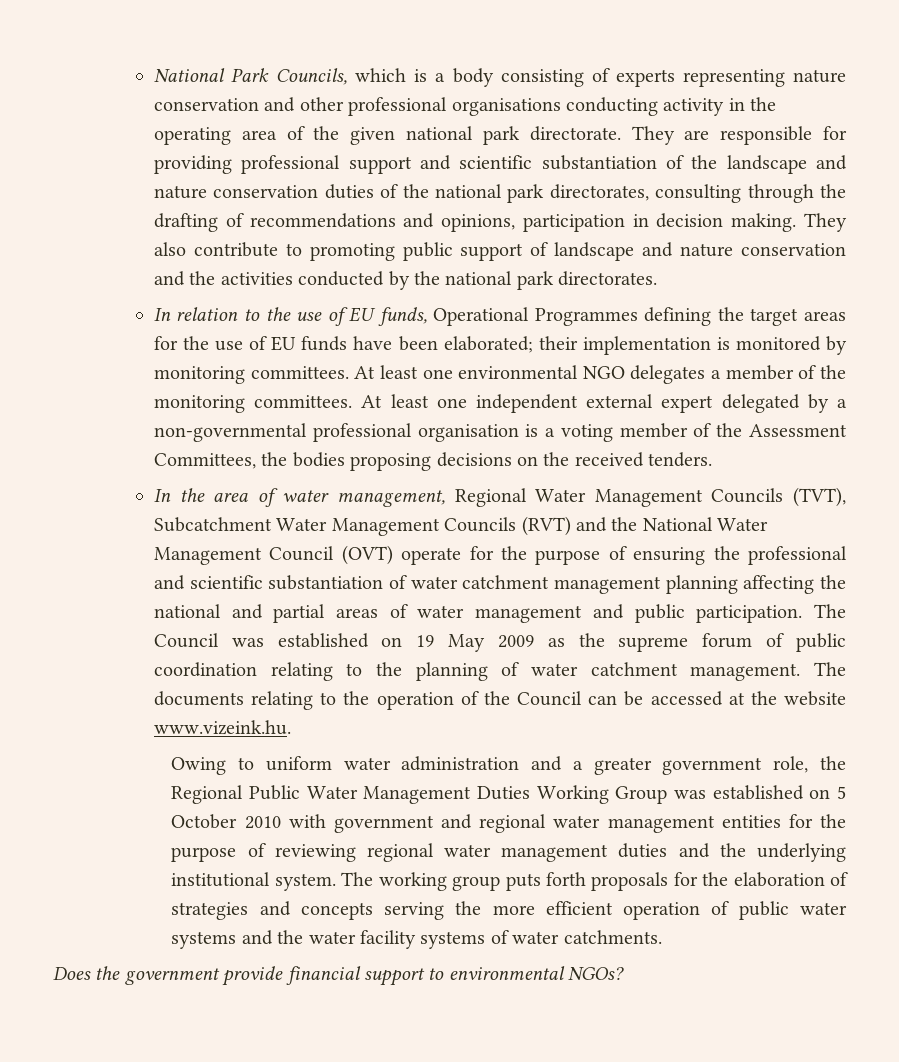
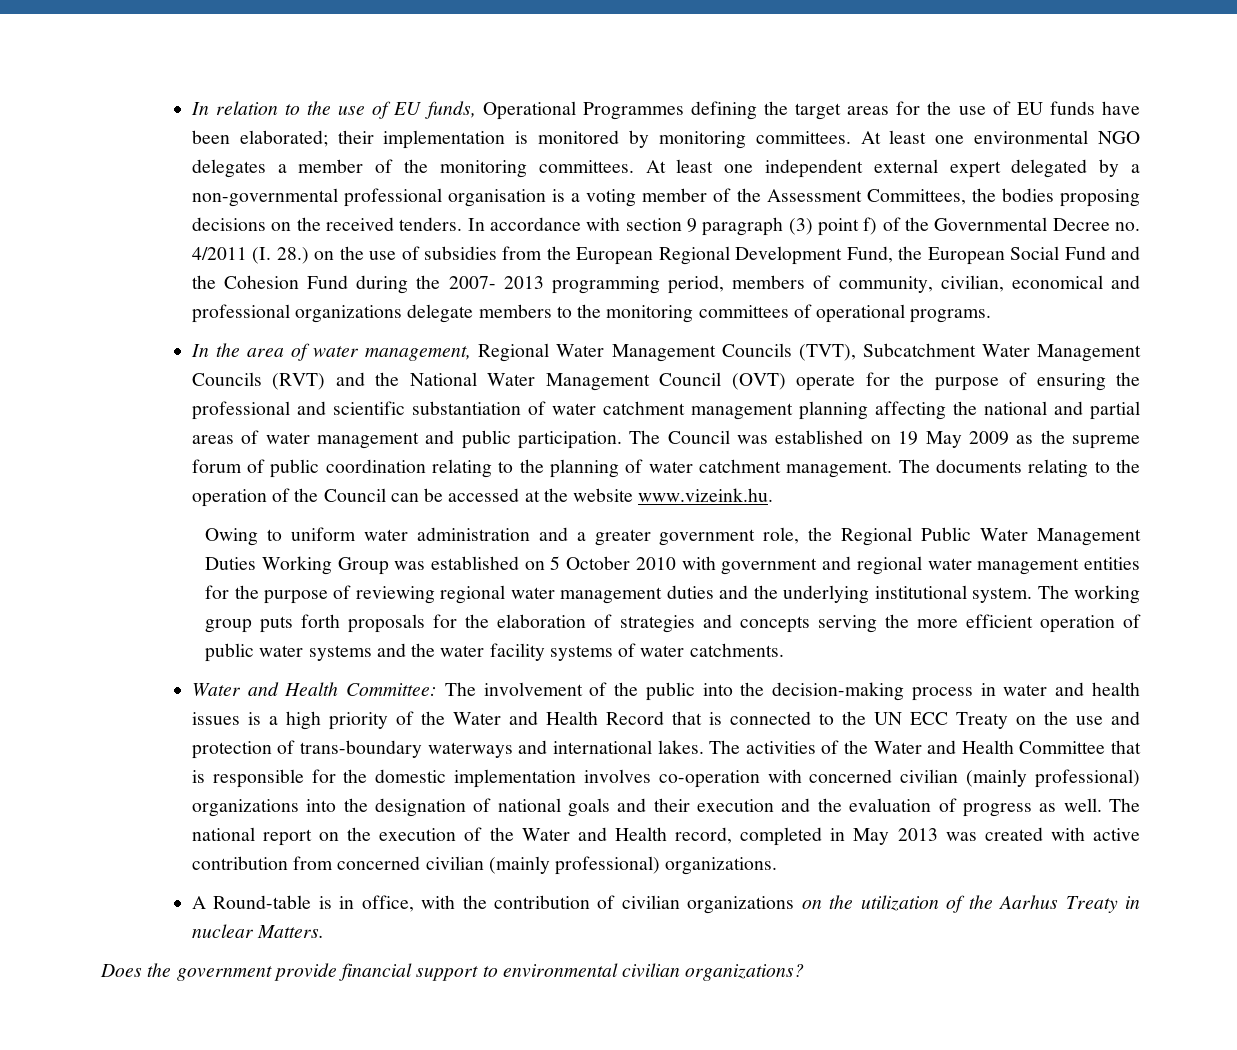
- National Park Councils, which is a body consisting of experts representing nature conservation and other professional organisations conducting activity in the operating area of the given national park directorate. They are responsible for providing professional support and scientific substantiation of the landscape and nature conservation duties of the national park directorates, consulting through the drafting of recommendations and opinions, participation in decision making. They also contribute to promoting public support of landscape and nature conservation and the activities conducted by the national park directorates.
+ In accordance with section 9 paragraph (3) point f) of the Governmental Decree no. 4/2011 (I. 28.) on the use of subsidies from the European Regional Development Fund, the European Social Fund and the Cohesion Fund during the 2007- 2013 programming period, members of community, civilian, economical and professional organizations delegate members to the monitoring committees of operational programs.
+ Water and Health Committee: The involvement of the public into the decision-making process in water and health issues is a high priority of the Water and Health Record that is connected to the UN ECC Treaty on the use and protection of trans-boundary waterways and international lakes. The activities of the Water and Health Committee that is responsible for the domestic implementation involves co-operation with concerned civilian (mainly professional) organizations into the designation of national goals and their execution and the evaluation of progress as well. The national report on the execution of the Water and Health record, completed in May 2013 was created with active contribution from concerned civilian (mainly professional) organizations.
+ A Round-table is in office, with the contribution of civilian organizations on the utilization of the Aarhus Treaty in nuclear Matters.
- Does the government provide financial support to environmental NGOs?
+ Does the government provide financial support to environmental civilian organizations?

